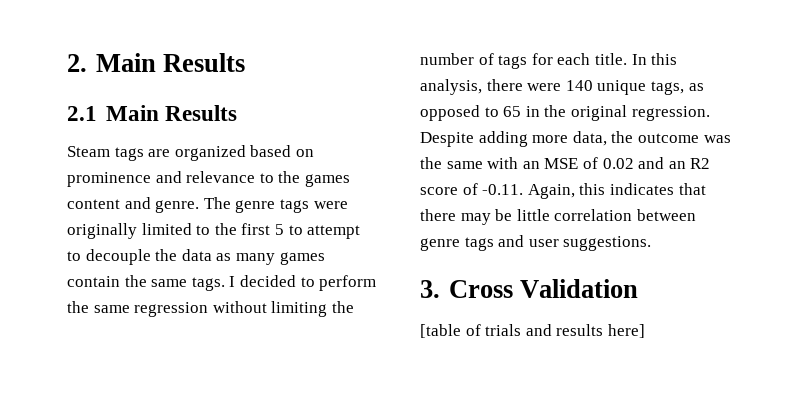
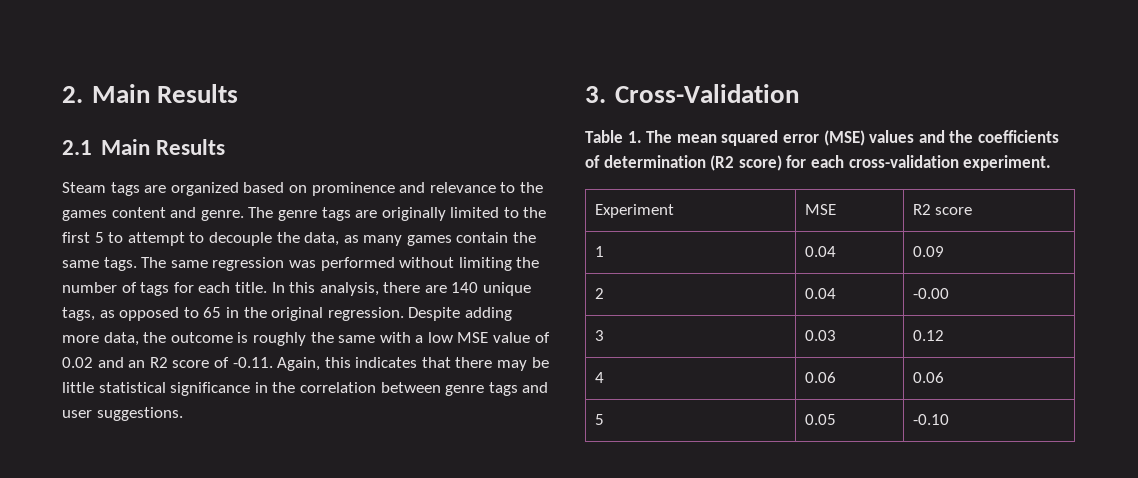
- The genre tags were originally limited to the first 5 to attempt to decouple the data as many games contain the same tags.
+ The genre tags are originally limited to the first 5 to attempt to decouple the data, as many games contain the same tags.
- I decided to perform the same regression without limiting the number of tags for each title.
+ The same regression was performed without limiting the number of tags for each title.
- In this analysis, there were 140 unique tags, as opposed to 65 in the original regression.
+ In this analysis, there are 140 unique tags, as opposed to 65 in the original regression.
- Despite adding more data, the outcome was the same with an MSE of 0.02 and an R2 score of -0.11. Again, this indicates that there may be little correlation between genre tags and user suggestions.
+ Despite adding more data, the outcome is roughly the same with a low MSE value of 0.02 and an R2 score of -0.11. Again, this indicates that there may be little statistical significance in the correlation between genre tags and user suggestions.
- 3. Cross Validation
- [table of trials and results here]
+ 3. Cross-Validation
+ Table 1. The mean squared error (MSE) values and the coefficients of determination (R2 score) for each cross-validation experiment.
+ Experiment | MSE | R2 score
+ 1 | 0.04 | 0.09
+ 2 | 0.04 | -0.00
+ 3 | 0.03 | 0.12
+ 4 | 0.06 | 0.06
+ 5 | 0.05 | -0.10

